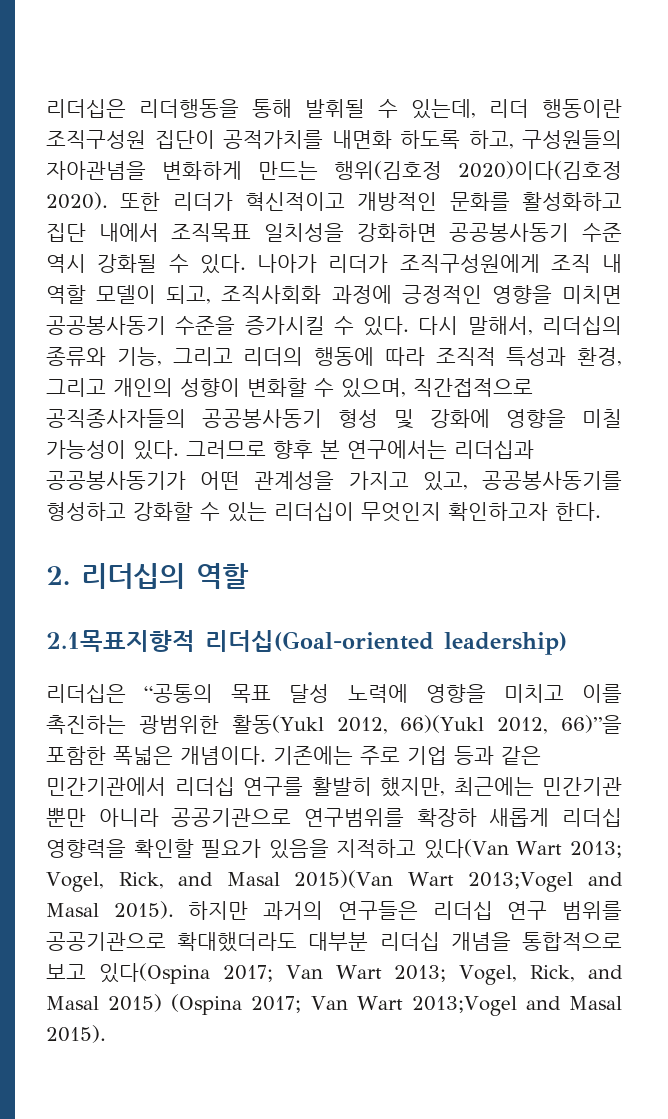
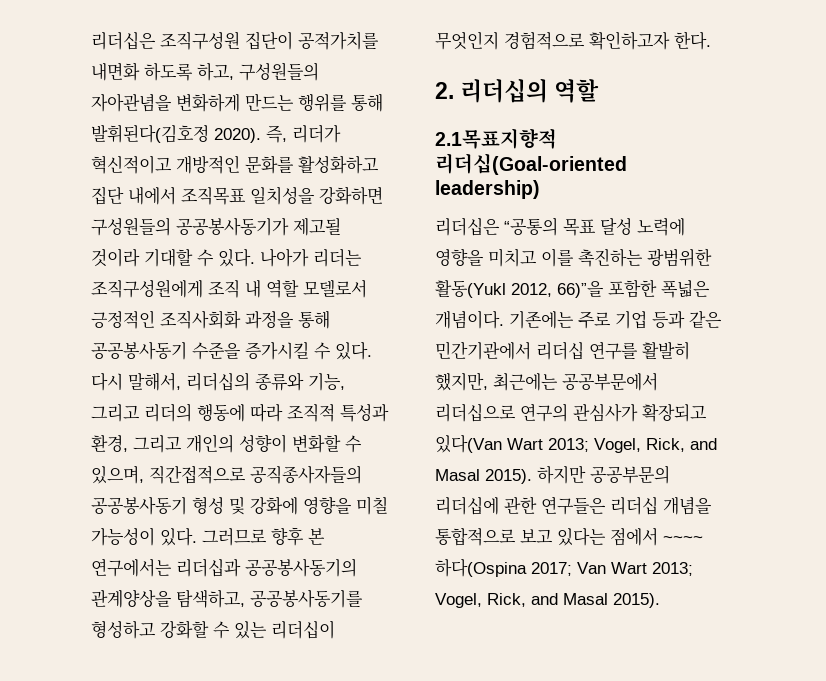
- 리더십은 리더행동을 통해 발휘될 수 있는데, 리더 행동이란 조직구성원 집단이 공적가치를 내면화 하도록 하고, 구성원들의 자아관념을 변화하게 만드는 행위(김호정 2020)이다(김호정 2020). 또한 리더가 혁신적이고 개방적인 문화를 활성화하고 집단 내에서 조직목표 일치성을 강화하면 공공봉사동기 수준 역시 강화될 수 있다.
+ 리더십은 조직구성원 집단이 공적가치를 내면화 하도록 하고, 구성원들의 자아관념을 변화하게 만드는 행위를 통해 발휘된다(김호정 2020). 즉, 리더가 혁신적이고 개방적인 문화를 활성화하고 집단 내에서 조직목표 일치성을 강화하면 구성원들의 공공봉사동기가 제고될 것이라 기대할 수 있다.
- 나아가 리더가 조직구성원에게 조직 내 역할 모델이 되고, 조직사회화 과정에 긍정적인 영향을 미치면 공공봉사동기 수준을 증가시킬 수 있다.
+ 나아가 리더는 조직구성원에게 조직 내 역할 모델로서 긍정적인 조직사회화 과정을 통해 공공봉사동기 수준을 증가시킬 수 있다.
- 그러므로 향후 본 연구에서는 리더십과 공공봉사동기가 어떤 관계성을 가지고 있고, 공공봉사동기를 형성하고 강화할 수 있는 리더십이 무엇인지 확인하고자 한다.
+ 그러므로 향후 본 연구에서는 리더십과 공공봉사동기의 관계양상을 탐색하고, 공공봉사동기를 형성하고 강화할 수 있는 리더십이 무엇인지 경험적으로 확인하고자 한다.
- 리더십은 “공통의 목표 달성 노력에 영향을 미치고 이를 촉진하는 광범위한 활동(Yukl 2012, 66)(Yukl 2012, 66)”을 포함한 폭넓은 개념이다.
+ 리더십은 “공통의 목표 달성 노력에 영향을 미치고 이를 촉진하는 광범위한 활동(Yukl 2012, 66)”을 포함한 폭넓은 개념이다.
- 기존에는 주로 기업 등과 같은 민간기관에서 리더십 연구를 활발히 했지만, 최근에는 민간기관 뿐만 아니라 공공기관으로 연구범위를 확장하 새롭게 리더십 영향력을 확인할 필요가 있음을 지적하고 있다(Van Wart 2013; Vogel, Rick, and Masal 2015)(Van Wart 2013;Vogel and Masal 2015). 하지만 과거의 연구들은 리더십 연구 범위를 공공기관으로 확대했더라도 대부분 리더십 개념을 통합적으로 보고 있다(Ospina 2017; Van Wart 2013; Vogel, Rick, and Masal 2015) (Ospina 2017; Van Wart 2013;Vogel and Masal 2015).
+ 기존에는 주로 기업 등과 같은 민간기관에서 리더십 연구를 활발히 했지만, 최근에는 공공부문에서 리더십으로 연구의 관심사가 확장되고 있다(Van Wart 2013; Vogel, Rick, and Masal 2015). 하지만 공공부문의 리더십에 관한 연구들은 리더십 개념을 통합적으로 보고 있다는 점에서 ~~~~ 하다(Ospina 2017; Van Wart 2013; Vogel, Rick, and Masal 2015).

